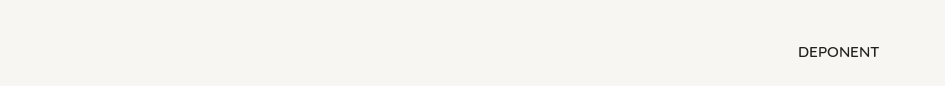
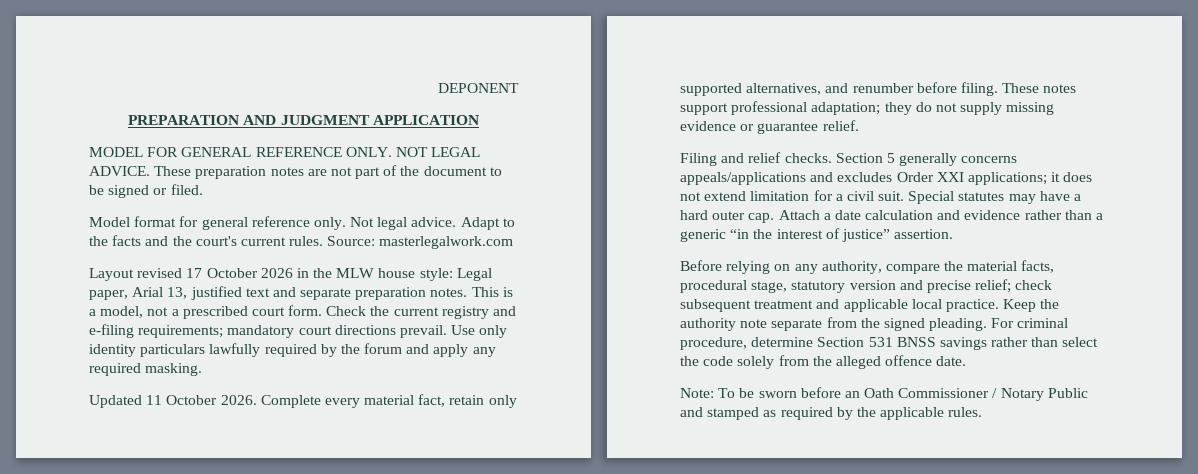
+ PREPARATION AND JUDGMENT APPLICATION
+ MODEL FOR GENERAL REFERENCE ONLY. NOT LEGAL ADVICE. These preparation notes are not part of the document to be signed or filed.
+ Model format for general reference only. Not legal advice. Adapt to the facts and the court's current rules. Source: masterlegalwork.com
+ Layout revised 17 October 2026 in the MLW house style: Legal paper, Arial 13, justified text and separate preparation notes. This is a model, not a prescribed court form. Check the current registry and e-filing requirements; mandatory court directions prevail. Use only identity particulars lawfully required by the forum and apply any required masking.
+ Updated 11 October 2026. Complete every material fact, retain only supported alternatives, and renumber before filing. These notes support professional adaptation; they do not supply missing evidence or guarantee relief.
+ Filing and relief checks. Section 5 generally concerns appeals/applications and excludes Order XXI applications; it does not extend limitation for a civil suit. Special statutes may have a hard outer cap. Attach a date calculation and evidence rather than a generic “in the interest of justice” assertion.
+ Before relying on any authority, compare the material facts, procedural stage, statutory version and precise relief; check subsequent treatment and applicable local practice. Keep the authority note separate from the signed pleading. For criminal procedure, determine Section 531 BNSS savings rather than select the code solely from the alleged offence date.
+ Note: To be sworn before an Oath Commissioner / Notary Public and stamped as required by the applicable rules.

